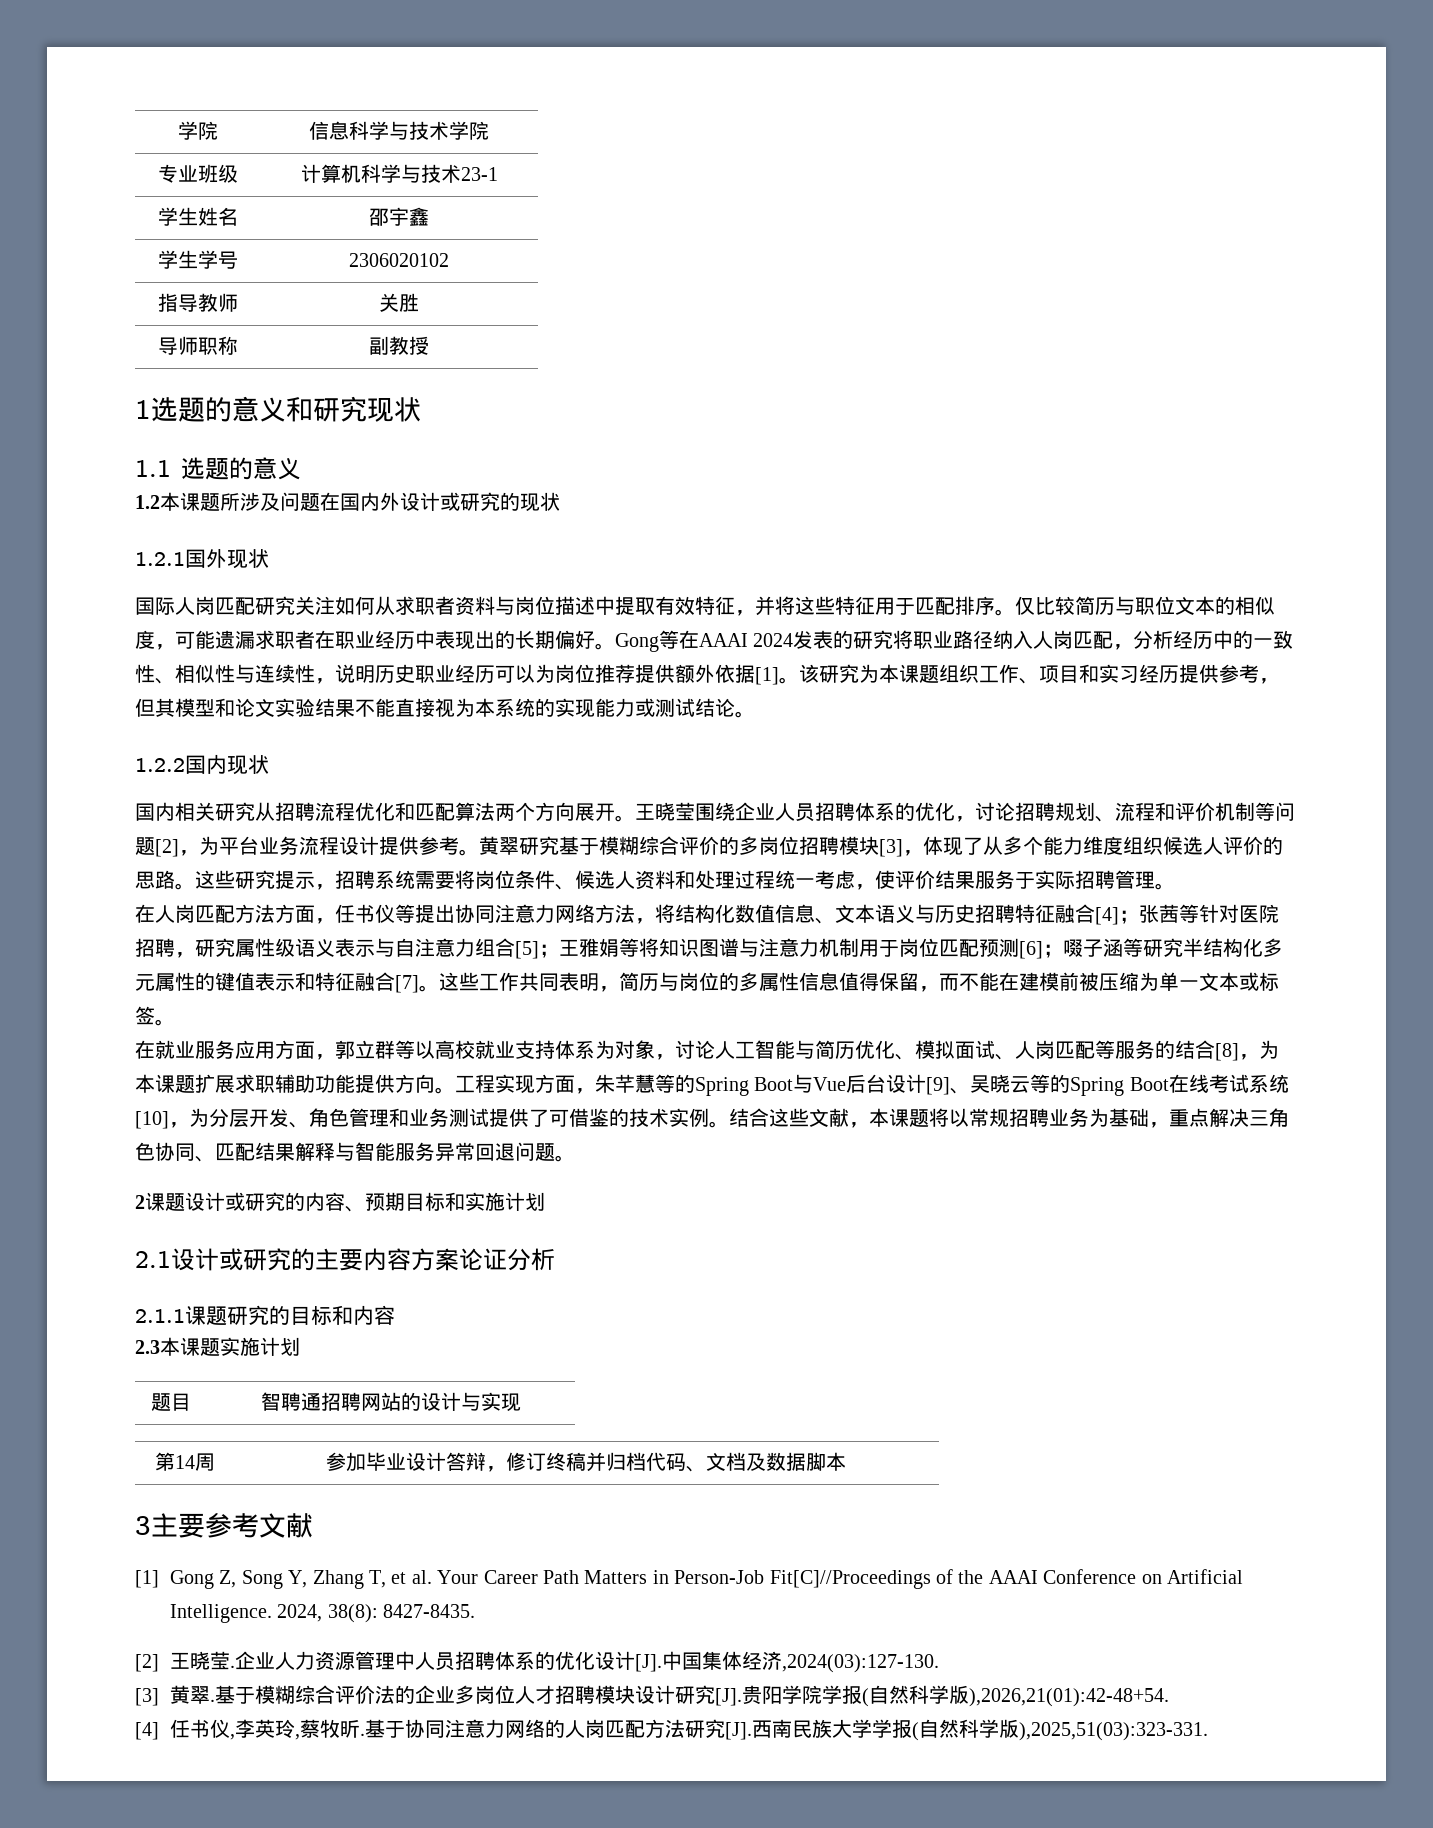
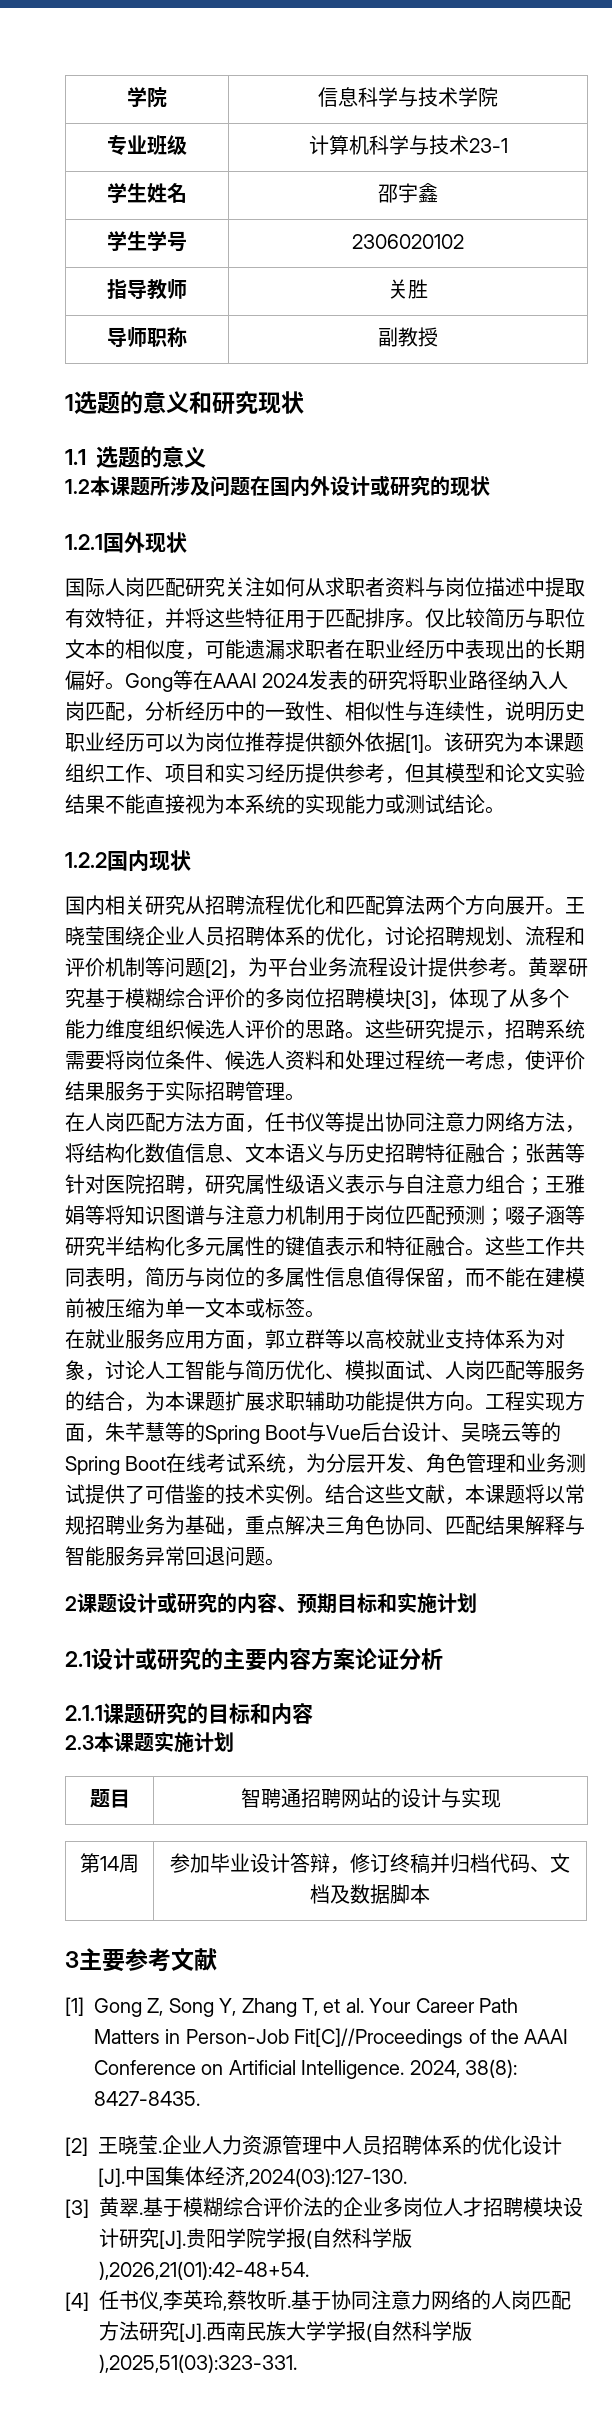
- 在人岗匹配方法方面，任书仪等提出协同注意力网络方法，将结构化数值信息、文本语义与历史招聘特征融合[4]；
+ 在人岗匹配方法方面，任书仪等提出协同注意力网络方法，将结构化数值信息、文本语义与历史招聘特征融合；
- 张茜等针对医院招聘，研究属性级语义表示与自注意力组合[5]；
+ 张茜等针对医院招聘，研究属性级语义表示与自注意力组合；
- 王雅娟等将知识图谱与注意力机制用于岗位匹配预测[6]；
+ 王雅娟等将知识图谱与注意力机制用于岗位匹配预测；
- 啜子涵等研究半结构化多元属性的键值表示和特征融合[7]。
+ 啜子涵等研究半结构化多元属性的键值表示和特征融合。
- 在就业服务应用方面，郭立群等以高校就业支持体系为对象，讨论人工智能与简历优化、模拟面试、人岗匹配等服务的结合[8]，为本课题扩展求职辅助功能提供方向。
+ 在就业服务应用方面，郭立群等以高校就业支持体系为对象，讨论人工智能与简历优化、模拟面试、人岗匹配等服务的结合，为本课题扩展求职辅助功能提供方向。
- 工程实现方面，朱芊慧等的Spring Boot与Vue后台设计[9]、吴晓云等的Spring Boot在线考试系统[10]，为分层开发、角色管理和业务测试提供了可借鉴的技术实例。
+ 工程实现方面，朱芊慧等的Spring Boot与Vue后台设计、吴晓云等的Spring Boot在线考试系统，为分层开发、角色管理和业务测试提供了可借鉴的技术实例。

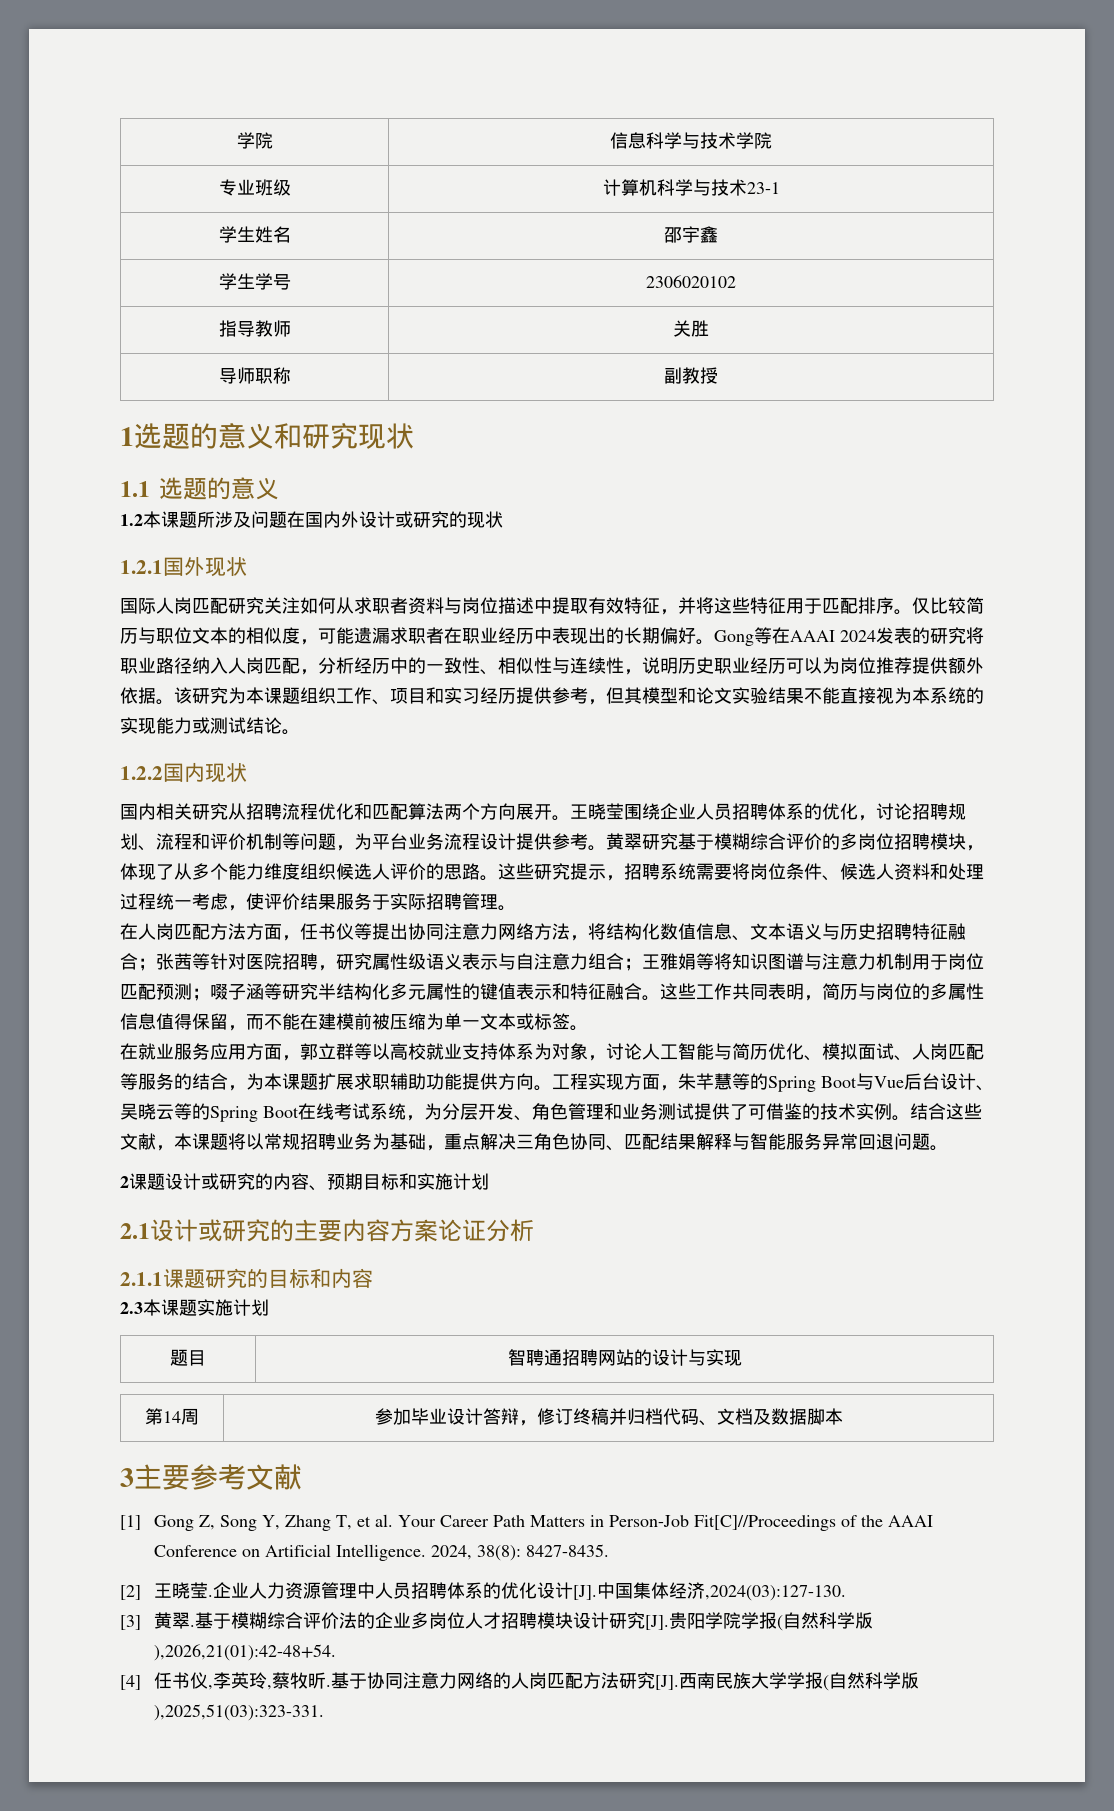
- Gong等在AAAI 2024发表的研究将职业路径纳入人岗匹配，分析经历中的一致性、相似性与连续性，说明历史职业经历可以为岗位推荐提供额外依据[1]。
+ Gong等在AAAI 2024发表的研究将职业路径纳入人岗匹配，分析经历中的一致性、相似性与连续性，说明历史职业经历可以为岗位推荐提供额外依据。
- 王晓莹围绕企业人员招聘体系的优化，讨论招聘规划、流程和评价机制等问题[2]，为平台业务流程设计提供参考。
+ 王晓莹围绕企业人员招聘体系的优化，讨论招聘规划、流程和评价机制等问题，为平台业务流程设计提供参考。
- 黄翠研究基于模糊综合评价的多岗位招聘模块[3]，体现了从多个能力维度组织候选人评价的思路。
+ 黄翠研究基于模糊综合评价的多岗位招聘模块，体现了从多个能力维度组织候选人评价的思路。

